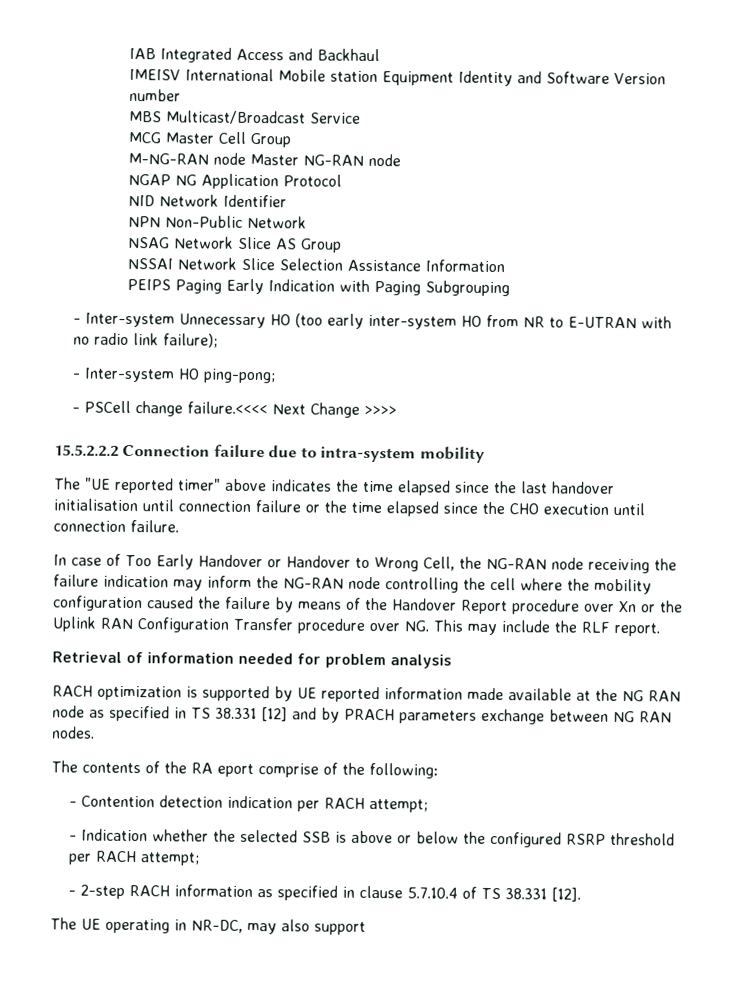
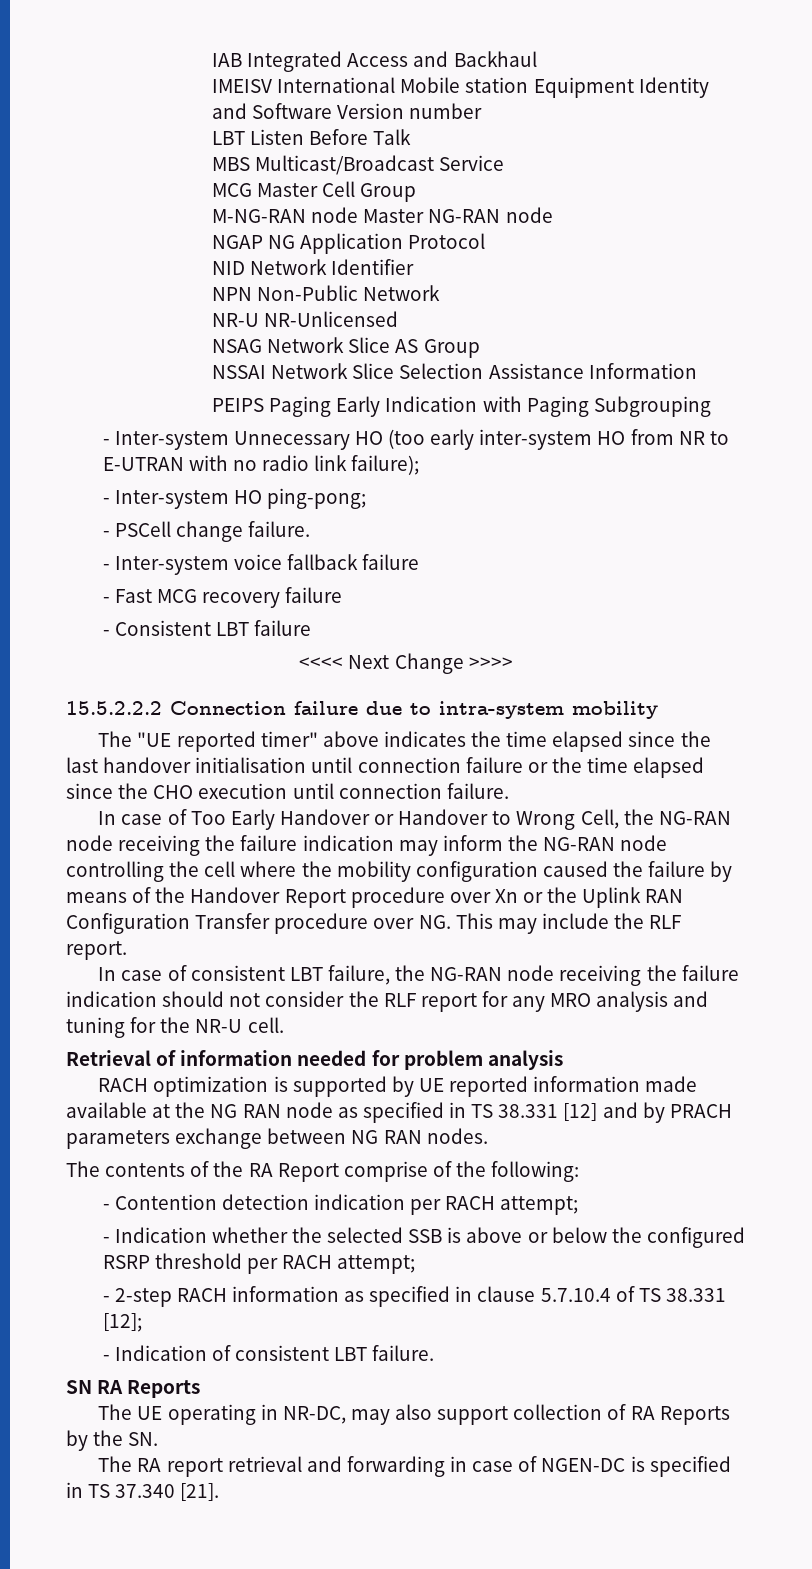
+ LBT Listen Before Talk
+ NR-U NR-Unlicensed
- - PSCell change failure.<<<< Next Change >>>>
+ - PSCell change failure.
+ - Inter-system voice fallback failure
+ - Fast MCG recovery failure
+ - Consistent LBT failure
+ <<<< Next Change >>>>
+ In case of consistent LBT failure, the NG-RAN node receiving the failure indication should not consider the RLF report for any MRO analysis and tuning for the NR-U cell.
- The contents of the RA eport comprise of the following:
+ The contents of the RA Report comprise of the following:
- - 2-step RACH information as specified in clause 5.7.10.4 of TS 38.331 [12].
+ - 2-step RACH information as specified in clause 5.7.10.4 of TS 38.331 [12];
+ - Indication of consistent LBT failure.
+ SN RA Reports
- The UE operating in NR-DC, may also support
+ The UE operating in NR-DC, may also support collection of RA Reports by the SN.
+ The RA report retrieval and forwarding in case of NGEN-DC is specified in TS 37.340 [21].

